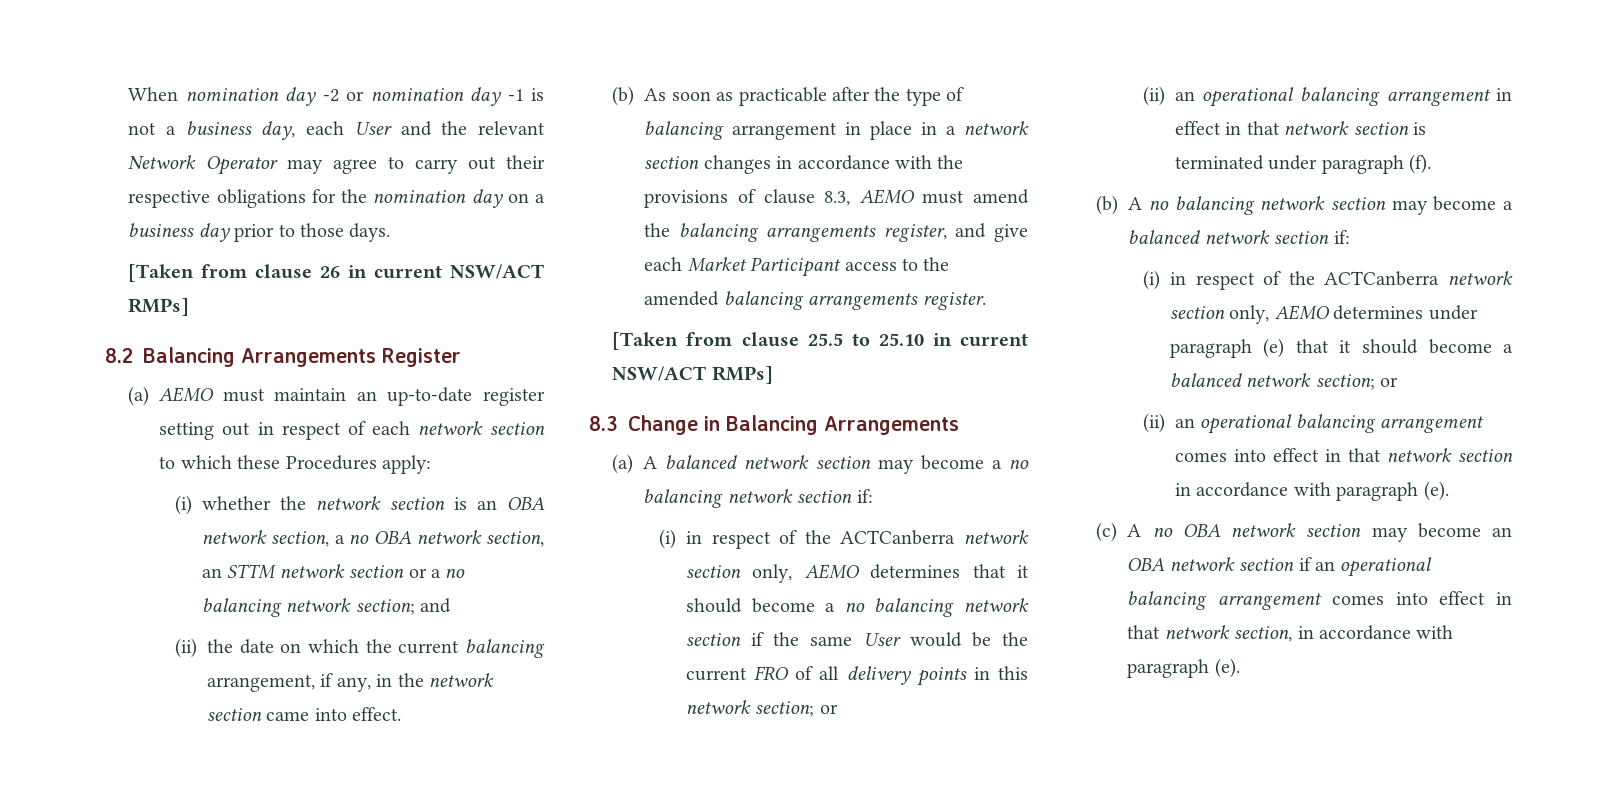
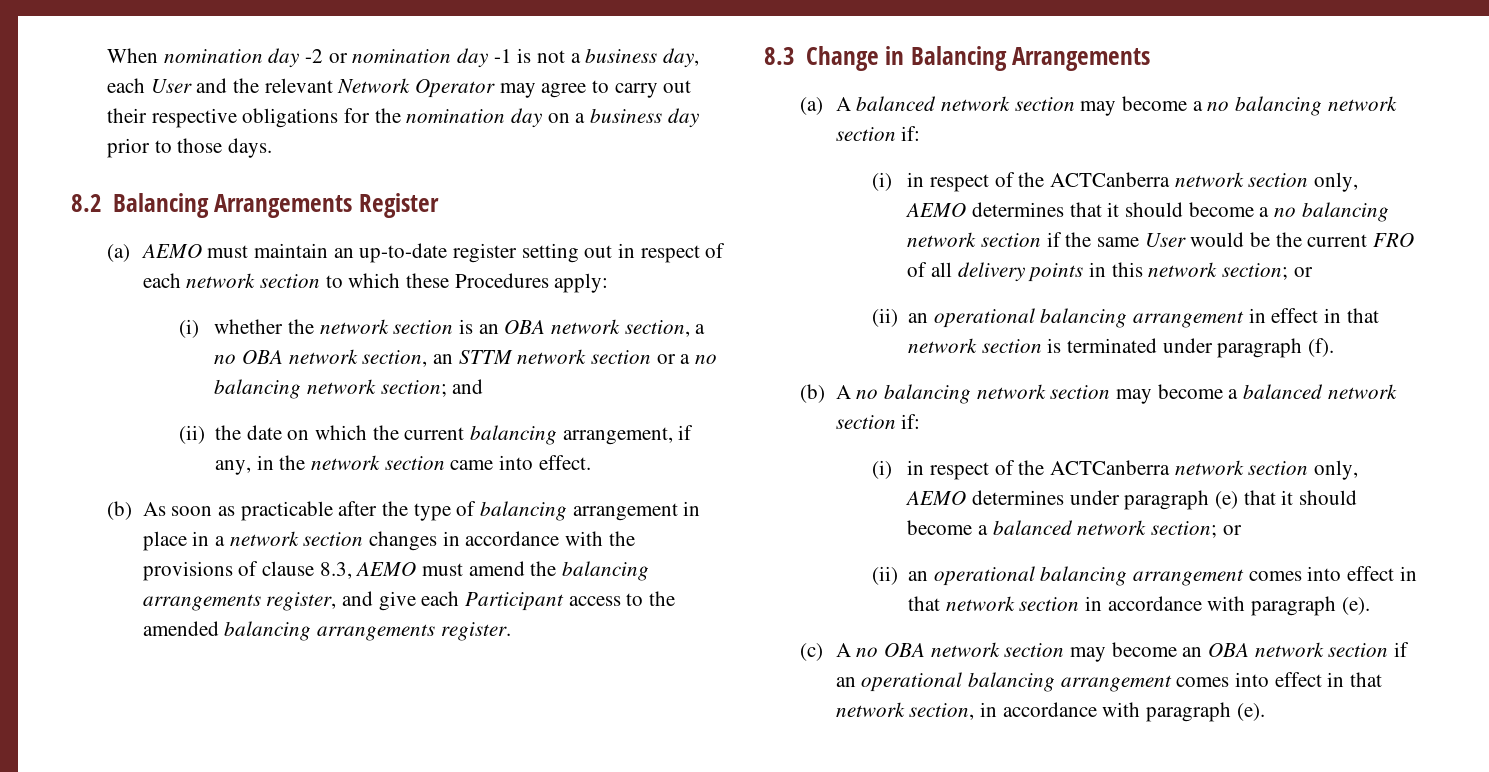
- [Taken from clause 26 in current NSW/ACT RMPs]
- (b) As soon as practicable after the type of balancing arrangement in place in a network section changes in accordance with the provisions of clause 8.3, AEMO must amend the balancing arrangements register, and give each Market Participant access to the amended balancing arrangements register.
+ (b) As soon as practicable after the type of balancing arrangement in place in a network section changes in accordance with the provisions of clause 8.3, AEMO must amend the balancing arrangements register, and give each Participant access to the amended balancing arrangements register.
- [Taken from clause 25.5 to 25.10 in current NSW/ACT RMPs]

